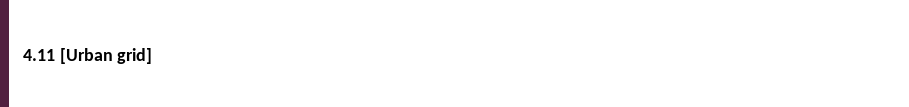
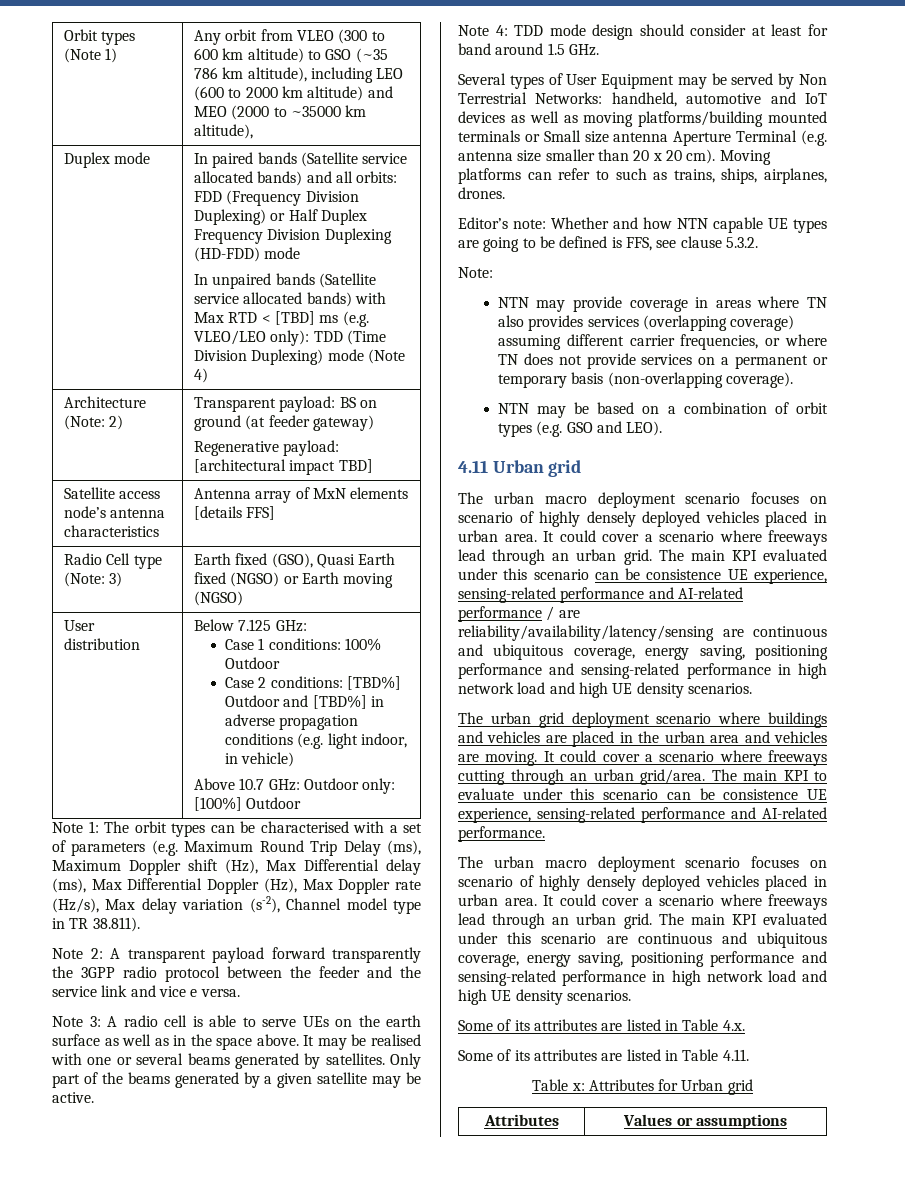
- 4.11 [Urban grid]
+ Orbit types (Note 1) | Any orbit from VLEO (300 to 600 km altitude) to GSO (~35 786 km altitude), including LEO (600 to 2000 km altitude) and MEO (2000 to ~35000 km altitude),
+ Duplex mode | In paired bands (Satellite service allocated bands) and all orbits: FDD (Frequency Division Duplexing) or Half Duplex Frequency Division Duplexing (HD-FDD) mode
+ In unpaired bands (Satellite service allocated bands) with Max RTD < [TBD] ms (e.g. VLEO/LEO only): TDD (Time Division Duplexing) mode (Note 4)
+ Architecture (Note: 2) | Transparent payload: BS on ground (at feeder gateway)
+ Regenerative payload: [architectural impact TBD]
+ Satellite access node’s antenna characteristics | Antenna array of MxN elements [details FFS]
+ Radio Cell type (Note: 3) | Earth fixed (GSO), Quasi Earth fixed (NGSO) or Earth moving (NGSO)
+ User distribution | Below 7.125 GHz:
+ Case 1 conditions: 100% Outdoor
+ Case 2 conditions: [TBD%] Outdoor and [TBD%] in adverse propagation conditions (e.g. light indoor, in vehicle)
+ Above 10.7 GHz: Outdoor only: [100%] Outdoor
+ Note 1: The orbit types can be characterised with a set of parameters (e.g. Maximum Round Trip Delay (ms), Maximum Doppler shift (Hz), Max Differential delay (ms), Max Differential Doppler (Hz), Max Doppler rate (Hz/s), Max delay variation (s-2), Channel model type in TR 38.811).
+ Note 2: A transparent payload forward transparently the 3GPP radio protocol between the feeder and the service link and vice e versa.
+ Note 3: A radio cell is able to serve UEs on the earth surface as well as in the space above. It may be realised with one or several beams generated by satellites. Only part of the beams generated by a given satellite may be active.
+ Note 4: TDD mode design should consider at least for band around 1.5 GHz.
+ Several types of User Equipment may be served by Non Terrestrial Networks: handheld, automotive and IoT devices as well as moving platforms/building mounted terminals or Small size antenna Aperture Terminal (e.g. antenna size smaller than 20 x 20 cm). Moving platforms can refer to such as trains, ships, airplanes, drones.
+ Editor’s note: Whether and how NTN capable UE types are going to be defined is FFS, see clause 5.3.2.
+ Note:
+ NTN may provide coverage in areas where TN also provides services (overlapping coverage) assuming different carrier frequencies, or where TN does not provide services on a permanent or temporary basis (non-overlapping coverage).
+ NTN may be based on a combination of orbit types (e.g. GSO and LEO).
+ 4.11 Urban grid
+ The urban macro deployment scenario focuses on scenario of highly densely deployed vehicles placed in urban area. It could cover a scenario where freeways lead through an urban grid. The main KPI evaluated under this scenario can be consistence UE experience, sensing-related performance and AI-related performance / are reliability/availability/latency/sensing are continuous and ubiquitous coverage, energy saving, positioning performance and sensing-related performance in high network load and high UE density scenarios.
+ The urban grid deployment scenario where buildings and vehicles are placed in the urban area and vehicles are moving. It could cover a scenario where freeways cutting through an urban grid/area. The main KPI to evaluate under this scenario can be consistence UE experience, sensing-related performance and AI-related performance.
+ The urban macro deployment scenario focuses on scenario of highly densely deployed vehicles placed in urban area. It could cover a scenario where freeways lead through an urban grid. The main KPI evaluated under this scenario are continuous and ubiquitous coverage, energy saving, positioning performance and sensing-related performance in high network load and high UE density scenarios.
+ Some of its attributes are listed in Table 4.x.
+ Some of its attributes are listed in Table 4.11.
+ Table x: Attributes for Urban grid
+ Attributes | Values or assumptions

